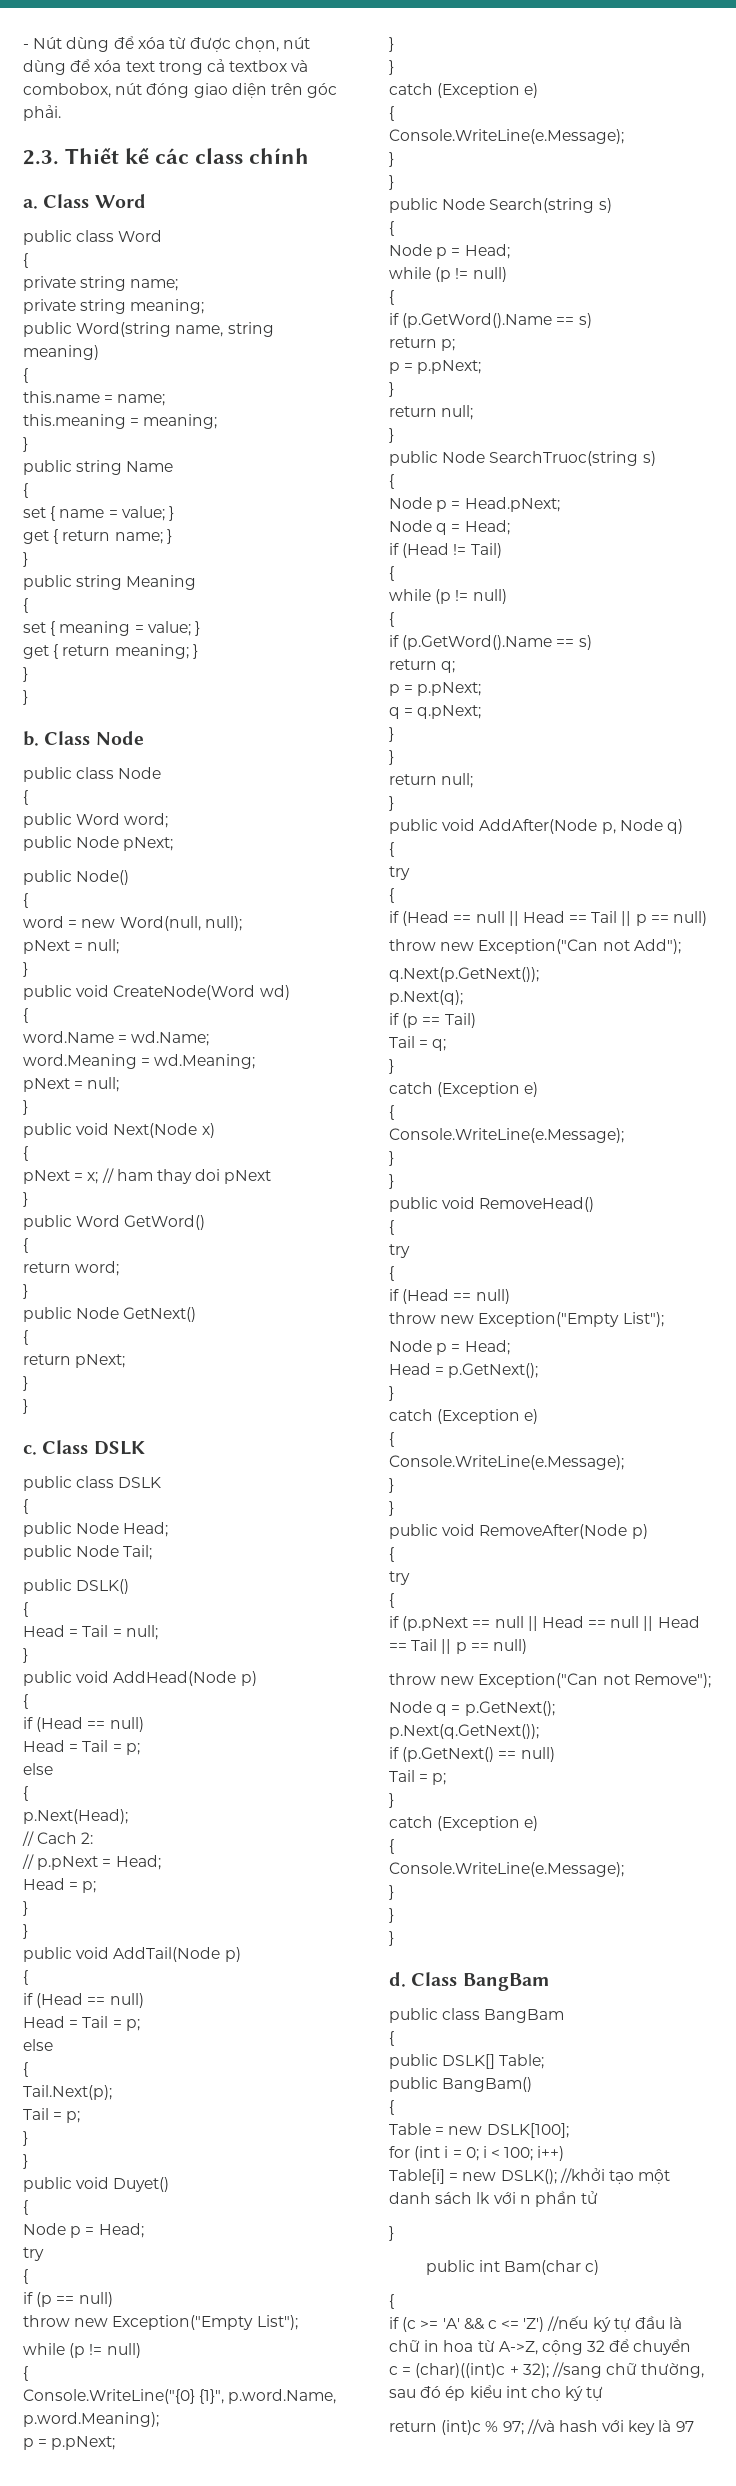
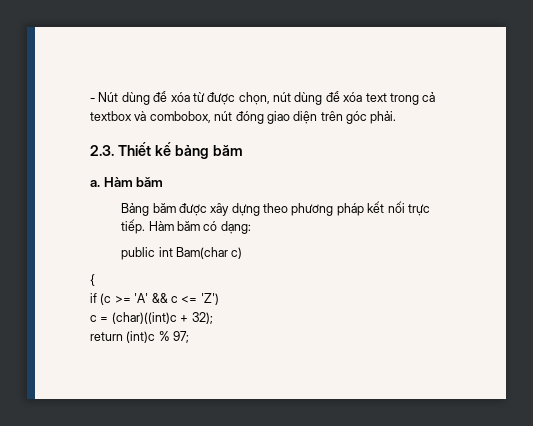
- 2.3. Thiết kế các class chính
- a. Class Word
- public class Word
- {
- private string name;
- private string meaning;
- public Word(string name, string meaning)
- {
- this.name = name;
- this.meaning = meaning;
- }
- public string Name
- {
- set { name = value; }
- get { return name; }
- }
- public string Meaning
- {
- set { meaning = value; }
- get { return meaning; }
- }
- }
- b. Class Node
- public class Node
- {
- public Word word;
- public Node pNext;
- public Node()
- {
- word = new Word(null, null);
- pNext = null;
- }
- public void CreateNode(Word wd)
- {
- word.Name = wd.Name;
- word.Meaning = wd.Meaning;
- pNext = null;
- }
- public void Next(Node x)
- {
- pNext = x; // ham thay doi pNext
- }
- public Word GetWord()
- {
- return word;
- }
- public Node GetNext()
- {
- return pNext;
- }
- }
- c. Class DSLK
- public class DSLK
- {
- public Node Head;
- public Node Tail;
- public DSLK()
- {
- Head = Tail = null;
- }
- public void AddHead(Node p)
- {
- if (Head == null)
- Head = Tail = p;
- else
- {
- p.Next(Head);
- // Cach 2:
- // p.pNext = Head;
- Head = p;
- }
- }
- public void AddTail(Node p)
- {
- if (Head == null)
- Head = Tail = p;
- else
- {
- Tail.Next(p);
- Tail = p;
- }
- }
- public void Duyet()
- {
- Node p = Head;
- try
- {
- if (p == null)
- throw new Exception("Empty List");
- while (p != null)
- {
- Console.WriteLine("{0} {1}", p.word.Name, p.word.Meaning);
- p = p.pNext;
- }
- }
- catch (Exception e)
- {
- Console.WriteLine(e.Message);
- }
- }
- public Node Search(string s)
- {
- Node p = Head;
- while (p != null)
- {
- if (p.GetWord().Name == s)
- return p;
- p = p.pNext;
- }
- return null;
- }
- public Node SearchTruoc(string s)
- {
- Node p = Head.pNext;
- Node q = Head;
- if (Head != Tail)
- {
- while (p != null)
- {
- if (p.GetWord().Name == s)
- return q;
- p = p.pNext;
- q = q.pNext;
- }
- }
- return null;
- }
- public void AddAfter(Node p, Node q)
- {
- try
- {
- if (Head == null || Head == Tail || p == null)
- throw new Exception("Can not Add");
- q.Next(p.GetNext());
- p.Next(q);
- if (p == Tail)
- Tail = q;
- }
- catch (Exception e)
- {
- Console.WriteLine(e.Message);
- }
- }
- public void RemoveHead()
- {
- try
- {
- if (Head == null)
- throw new Exception("Empty List");
- Node p = Head;
- Head = p.GetNext();
- }
- catch (Exception e)
- {
- Console.WriteLine(e.Message);
- }
- }
- public void RemoveAfter(Node p)
- {
- try
- {
- if (p.pNext == null || Head == null || Head == Tail || p == null)
- throw new Exception("Can not Remove");
- Node q = p.GetNext();
- p.Next(q.GetNext());
- if (p.GetNext() == null)
- Tail = p;
- }
- catch (Exception e)
- {
- Console.WriteLine(e.Message);
- }
- }
- }
- d. Class BangBam
- public class BangBam
- {
- public DSLK[] Table;
- public BangBam()
- {
- Table = new DSLK[100];
- for (int i = 0; i < 100; i++)
- Table[i] = new DSLK(); //khởi tạo một danh sách lk với n phần tử
- }
+ 2.3. Thiết kế bảng băm
+ a. Hàm băm
+ Bảng băm được xây dựng theo phương pháp kết nối trực tiếp. Hàm băm có dạng:
- if (c >= 'A' && c <= 'Z') //nếu ký tự đầu là chữ in hoa từ A->Z, cộng 32 để chuyển
+ if (c >= 'A' && c <= 'Z')
- c = (char)((int)c + 32); //sang chữ thường, sau đó ép kiểu int cho ký tự
- return (int)c % 97; //và hash với key là 97
+ c = (char)((int)c + 32);
+ return (int)c % 97;

